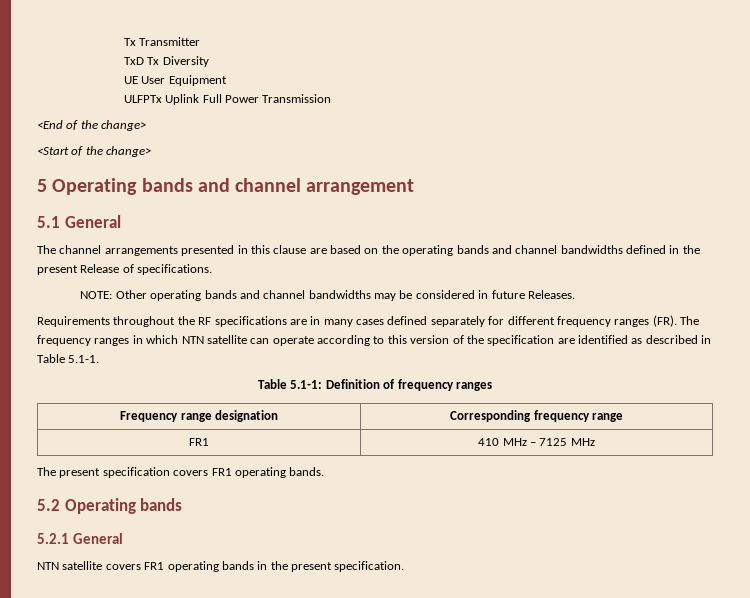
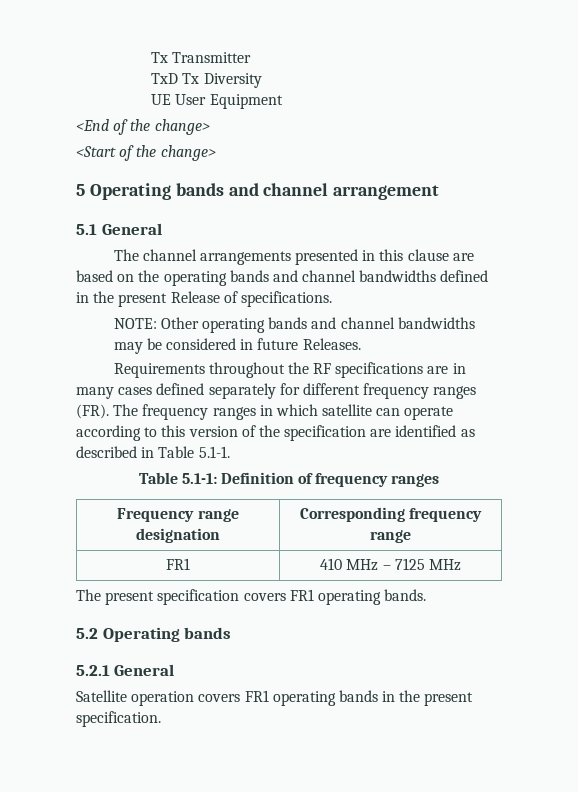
- ULFPTx Uplink Full Power Transmission
- Requirements throughout the RF specifications are in many cases defined separately for different frequency ranges (FR). The frequency ranges in which NTN satellite can operate according to this version of the specification are identified as described in Table 5.1-1.
+ Requirements throughout the RF specifications are in many cases defined separately for different frequency ranges (FR). The frequency ranges in which satellite can operate according to this version of the specification are identified as described in Table 5.1-1.
- NTN satellite covers FR1 operating bands in the present specification.
+ Satellite operation covers FR1 operating bands in the present specification.

